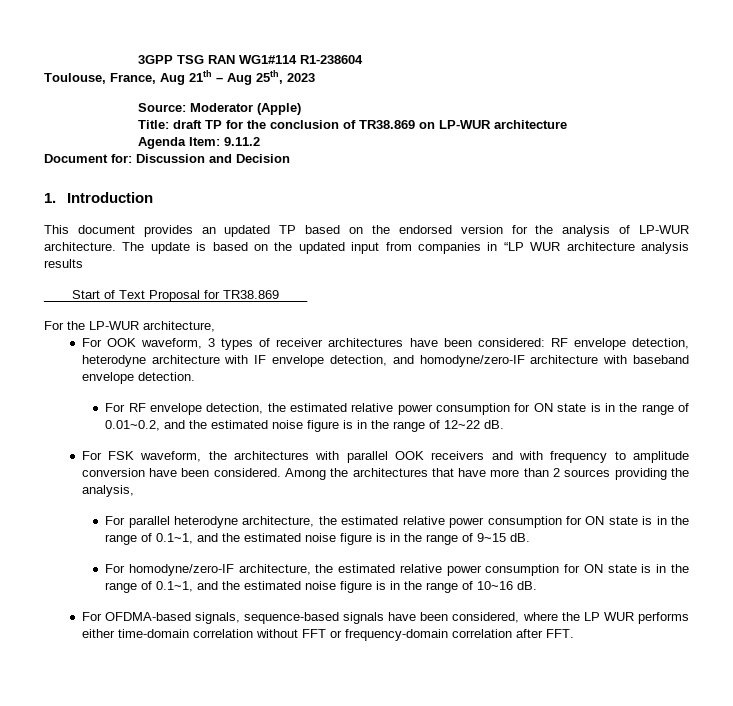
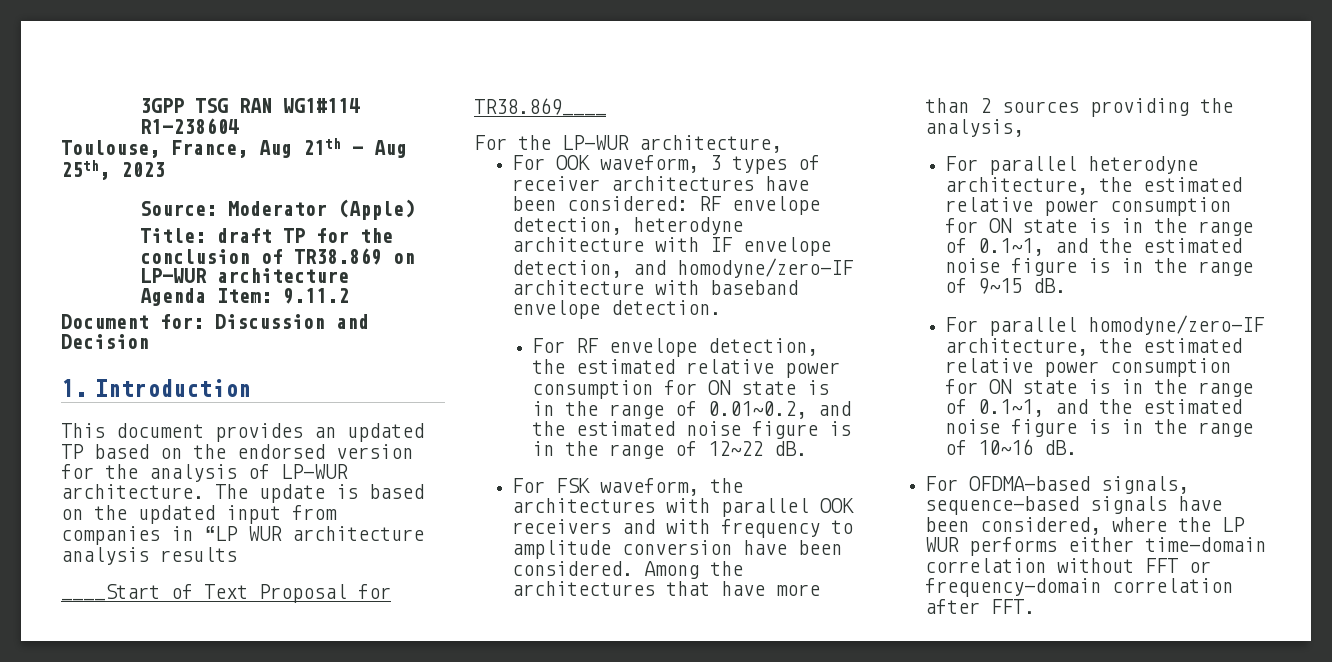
- For homodyne/zero-IF architecture, the estimated relative power consumption for ON state is in the range of 0.1~1, and the estimated noise figure is in the range of 10~16 dB.
+ For parallel homodyne/zero-IF architecture, the estimated relative power consumption for ON state is in the range of 0.1~1, and the estimated noise figure is in the range of 10~16 dB.

